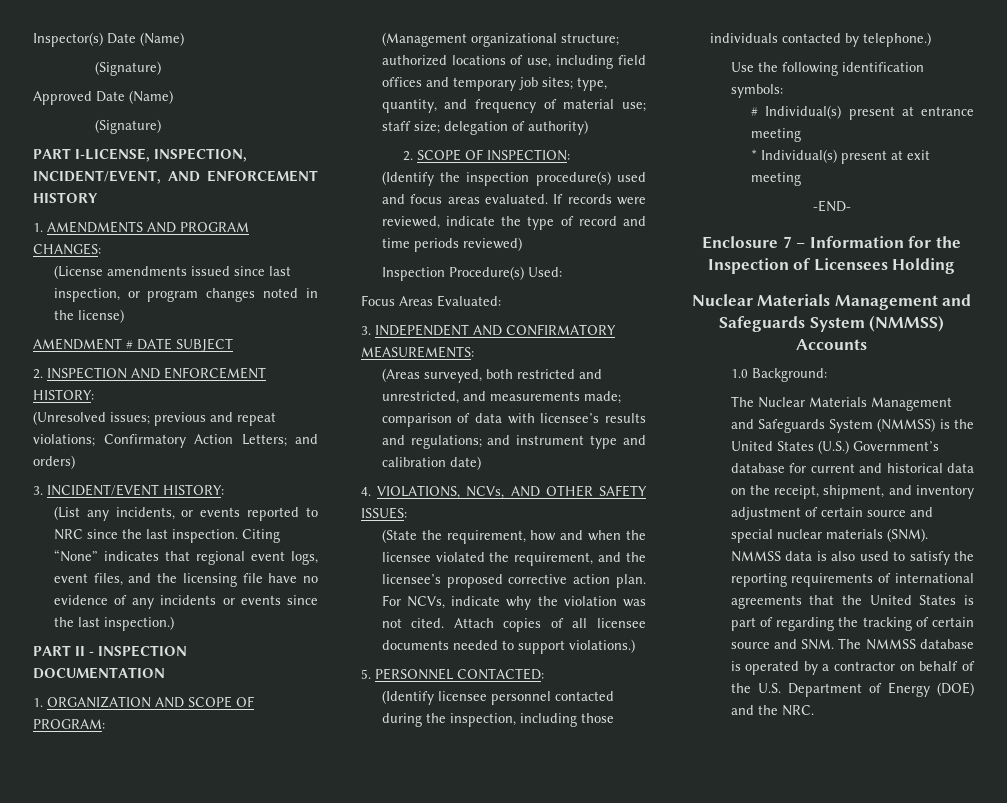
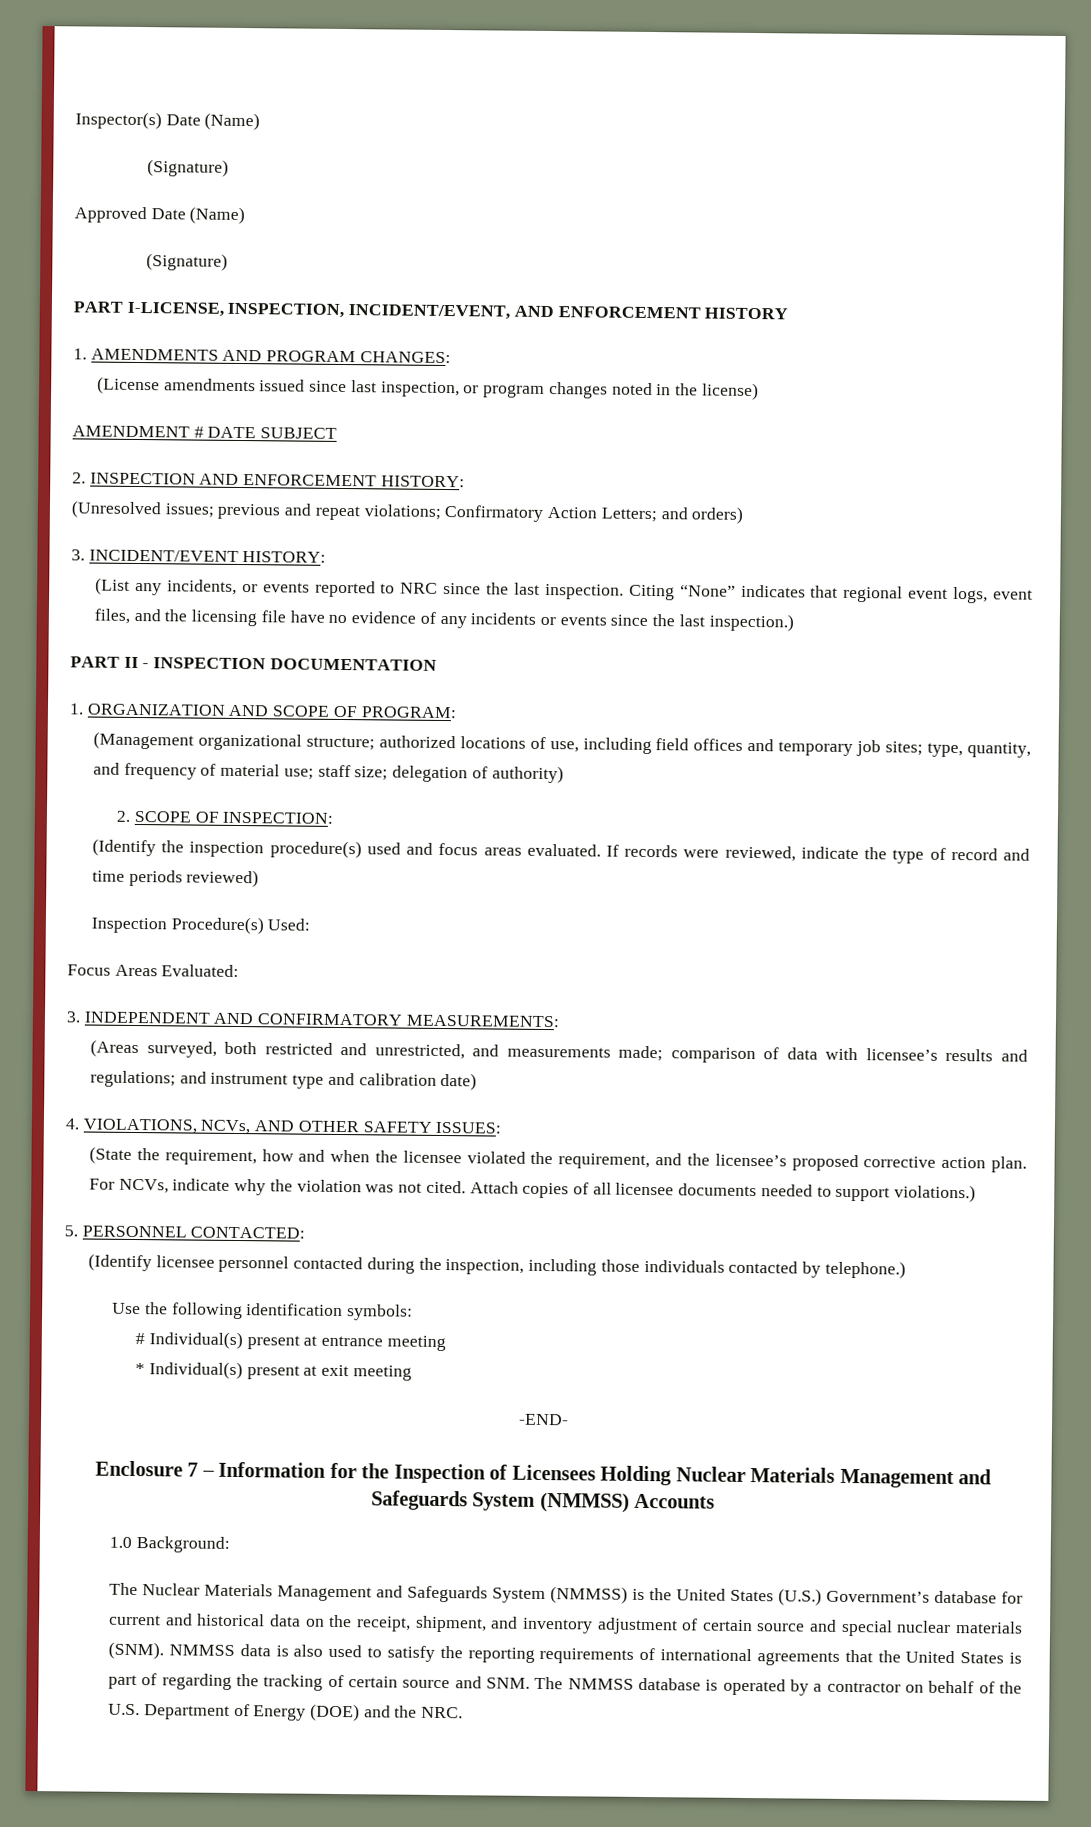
- Enclosure 7 – Information for the Inspection of Licensees Holding
- Nuclear Materials Management and Safeguards System (NMMSS) Accounts
+ Enclosure 7 – Information for the Inspection of Licensees Holding Nuclear Materials Management and Safeguards System (NMMSS) Accounts

